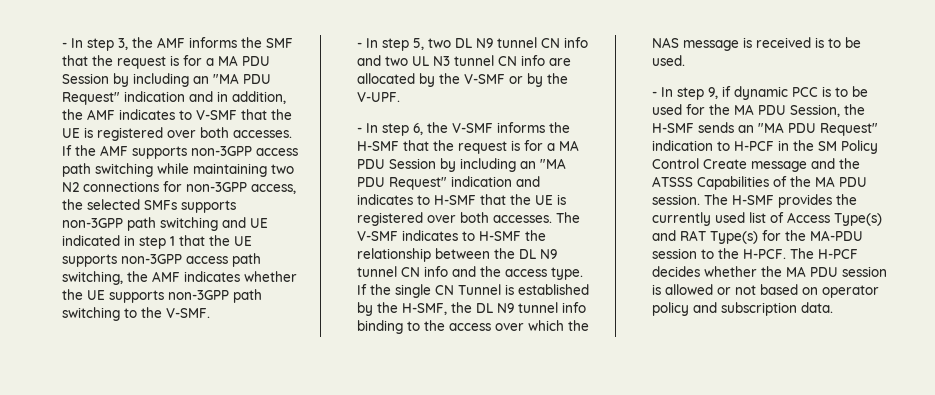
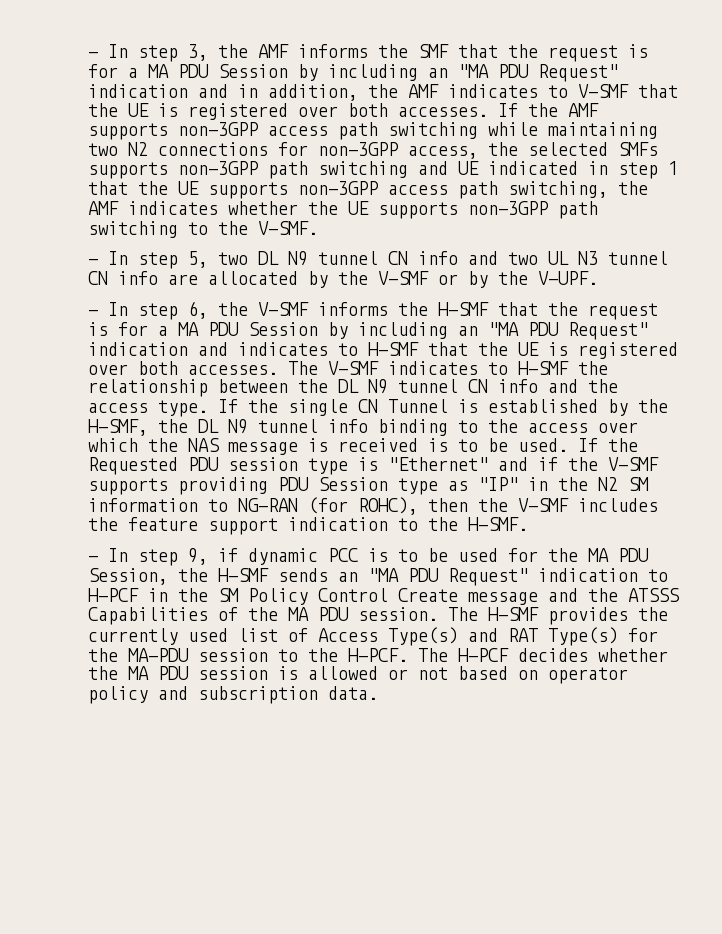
+ If the Requested PDU session type is "Ethernet" and if the V-SMF supports providing PDU Session type as "IP" in the N2 SM information to NG-RAN (for ROHC), then the V-SMF includes the feature support indication to the H-SMF.

